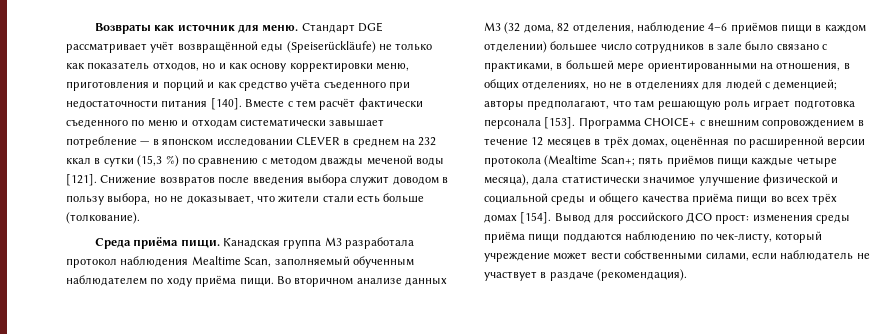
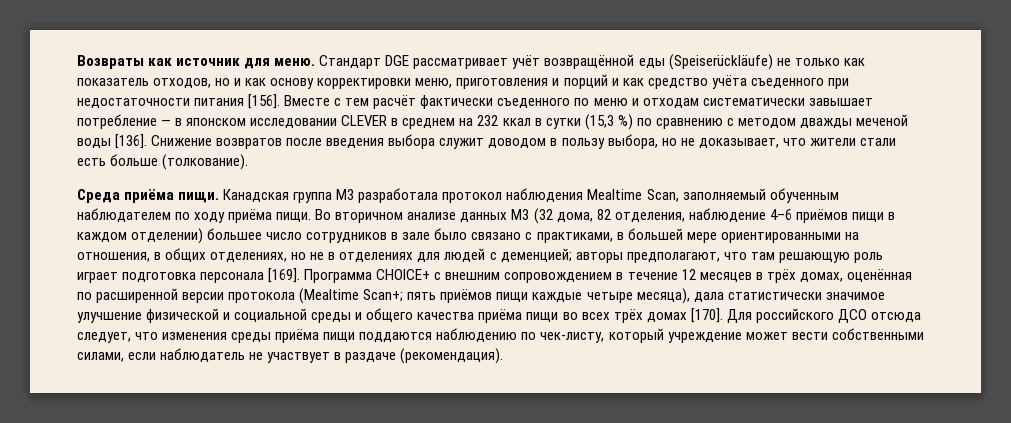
- Стандарт DGE рассматривает учёт возвращённой еды (Speiserückläufe) не только как показатель отходов, но и как основу корректировки меню, приготовления и порций и как средство учёта съеденного при недостаточности питания [140].
+ Стандарт DGE рассматривает учёт возвращённой еды (Speiserückläufe) не только как показатель отходов, но и как основу корректировки меню, приготовления и порций и как средство учёта съеденного при недостаточности питания [156].
- Вместе с тем расчёт фактически съеденного по меню и отходам систематически завышает потребление — в японском исследовании CLEVER в среднем на 232 ккал в сутки (15,3 %) по сравнению с методом дважды меченой воды [121].
+ Вместе с тем расчёт фактически съеденного по меню и отходам систематически завышает потребление — в японском исследовании CLEVER в среднем на 232 ккал в сутки (15,3 %) по сравнению с методом дважды меченой воды [136].
- Во вторичном анализе данных M3 (32 дома, 82 отделения, наблюдение 4–6 приёмов пищи в каждом отделении) большее число сотрудников в зале было связано с практиками, в большей мере ориентированными на отношения, в общих отделениях, но не в отделениях для людей с деменцией; авторы предполагают, что там решающую роль играет подготовка персонала [153].
+ Во вторичном анализе данных M3 (32 дома, 82 отделения, наблюдение 4–6 приёмов пищи в каждом отделении) большее число сотрудников в зале было связано с практиками, в большей мере ориентированными на отношения, в общих отделениях, но не в отделениях для людей с деменцией; авторы предполагают, что там решающую роль играет подготовка персонала [169].
- пять приёмов пищи каждые четыре месяца), дала статистически значимое улучшение физической и социальной среды и общего качества приёма пищи во всех трёх домах [154]. Вывод для российского ДСО прост: изменения среды приёма пищи поддаются наблюдению по чек-листу, который учреждение может вести собственными силами, если наблюдатель не участвует в раздаче (рекомендация).
+ пять приёмов пищи каждые четыре месяца), дала статистически значимое улучшение физической и социальной среды и общего качества приёма пищи во всех трёх домах [170]. Для российского ДСО отсюда следует, что изменения среды приёма пищи поддаются наблюдению по чек-листу, который учреждение может вести собственными силами, если наблюдатель не участвует в раздаче (рекомендация).

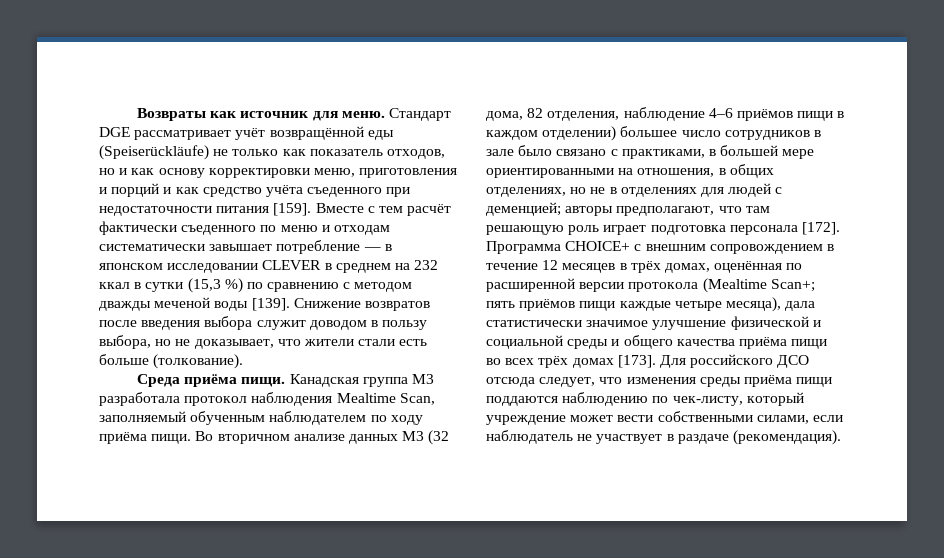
- Стандарт DGE рассматривает учёт возвращённой еды (Speiserückläufe) не только как показатель отходов, но и как основу корректировки меню, приготовления и порций и как средство учёта съеденного при недостаточности питания [156].
+ Стандарт DGE рассматривает учёт возвращённой еды (Speiserückläufe) не только как показатель отходов, но и как основу корректировки меню, приготовления и порций и как средство учёта съеденного при недостаточности питания [159].
- Вместе с тем расчёт фактически съеденного по меню и отходам систематически завышает потребление — в японском исследовании CLEVER в среднем на 232 ккал в сутки (15,3 %) по сравнению с методом дважды меченой воды [136].
+ Вместе с тем расчёт фактически съеденного по меню и отходам систематически завышает потребление — в японском исследовании CLEVER в среднем на 232 ккал в сутки (15,3 %) по сравнению с методом дважды меченой воды [139].
- Во вторичном анализе данных M3 (32 дома, 82 отделения, наблюдение 4–6 приёмов пищи в каждом отделении) большее число сотрудников в зале было связано с практиками, в большей мере ориентированными на отношения, в общих отделениях, но не в отделениях для людей с деменцией; авторы предполагают, что там решающую роль играет подготовка персонала [169].
+ Во вторичном анализе данных M3 (32 дома, 82 отделения, наблюдение 4–6 приёмов пищи в каждом отделении) большее число сотрудников в зале было связано с практиками, в большей мере ориентированными на отношения, в общих отделениях, но не в отделениях для людей с деменцией; авторы предполагают, что там решающую роль играет подготовка персонала [172].
- Программа CHOICE+ с внешним сопровождением в течение 12 месяцев в трёх домах, оценённая по расширенной версии протокола (Mealtime Scan+; пять приёмов пищи каждые четыре месяца), дала статистически значимое улучшение физической и социальной среды и общего качества приёма пищи во всех трёх домах [170].
+ Программа CHOICE+ с внешним сопровождением в течение 12 месяцев в трёх домах, оценённая по расширенной версии протокола (Mealtime Scan+; пять приёмов пищи каждые четыре месяца), дала статистически значимое улучшение физической и социальной среды и общего качества приёма пищи во всех трёх домах [173].

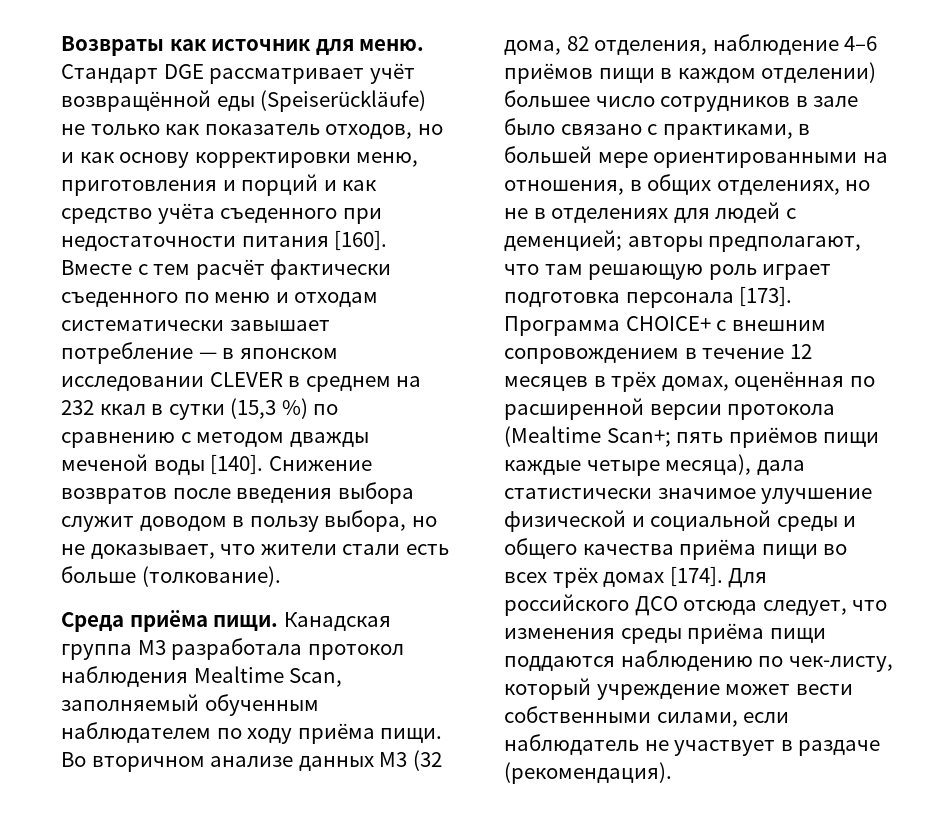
- Стандарт DGE рассматривает учёт возвращённой еды (Speiserückläufe) не только как показатель отходов, но и как основу корректировки меню, приготовления и порций и как средство учёта съеденного при недостаточности питания [159].
+ Стандарт DGE рассматривает учёт возвращённой еды (Speiserückläufe) не только как показатель отходов, но и как основу корректировки меню, приготовления и порций и как средство учёта съеденного при недостаточности питания [160].
- Вместе с тем расчёт фактически съеденного по меню и отходам систематически завышает потребление — в японском исследовании CLEVER в среднем на 232 ккал в сутки (15,3 %) по сравнению с методом дважды меченой воды [139].
+ Вместе с тем расчёт фактически съеденного по меню и отходам систематически завышает потребление — в японском исследовании CLEVER в среднем на 232 ккал в сутки (15,3 %) по сравнению с методом дважды меченой воды [140].
- Во вторичном анализе данных M3 (32 дома, 82 отделения, наблюдение 4–6 приёмов пищи в каждом отделении) большее число сотрудников в зале было связано с практиками, в большей мере ориентированными на отношения, в общих отделениях, но не в отделениях для людей с деменцией; авторы предполагают, что там решающую роль играет подготовка персонала [172].
+ Во вторичном анализе данных M3 (32 дома, 82 отделения, наблюдение 4–6 приёмов пищи в каждом отделении) большее число сотрудников в зале было связано с практиками, в большей мере ориентированными на отношения, в общих отделениях, но не в отделениях для людей с деменцией; авторы предполагают, что там решающую роль играет подготовка персонала [173].
- Программа CHOICE+ с внешним сопровождением в течение 12 месяцев в трёх домах, оценённая по расширенной версии протокола (Mealtime Scan+; пять приёмов пищи каждые четыре месяца), дала статистически значимое улучшение физической и социальной среды и общего качества приёма пищи во всех трёх домах [173].
+ Программа CHOICE+ с внешним сопровождением в течение 12 месяцев в трёх домах, оценённая по расширенной версии протокола (Mealtime Scan+; пять приёмов пищи каждые четыре месяца), дала статистически значимое улучшение физической и социальной среды и общего качества приёма пищи во всех трёх домах [174].

